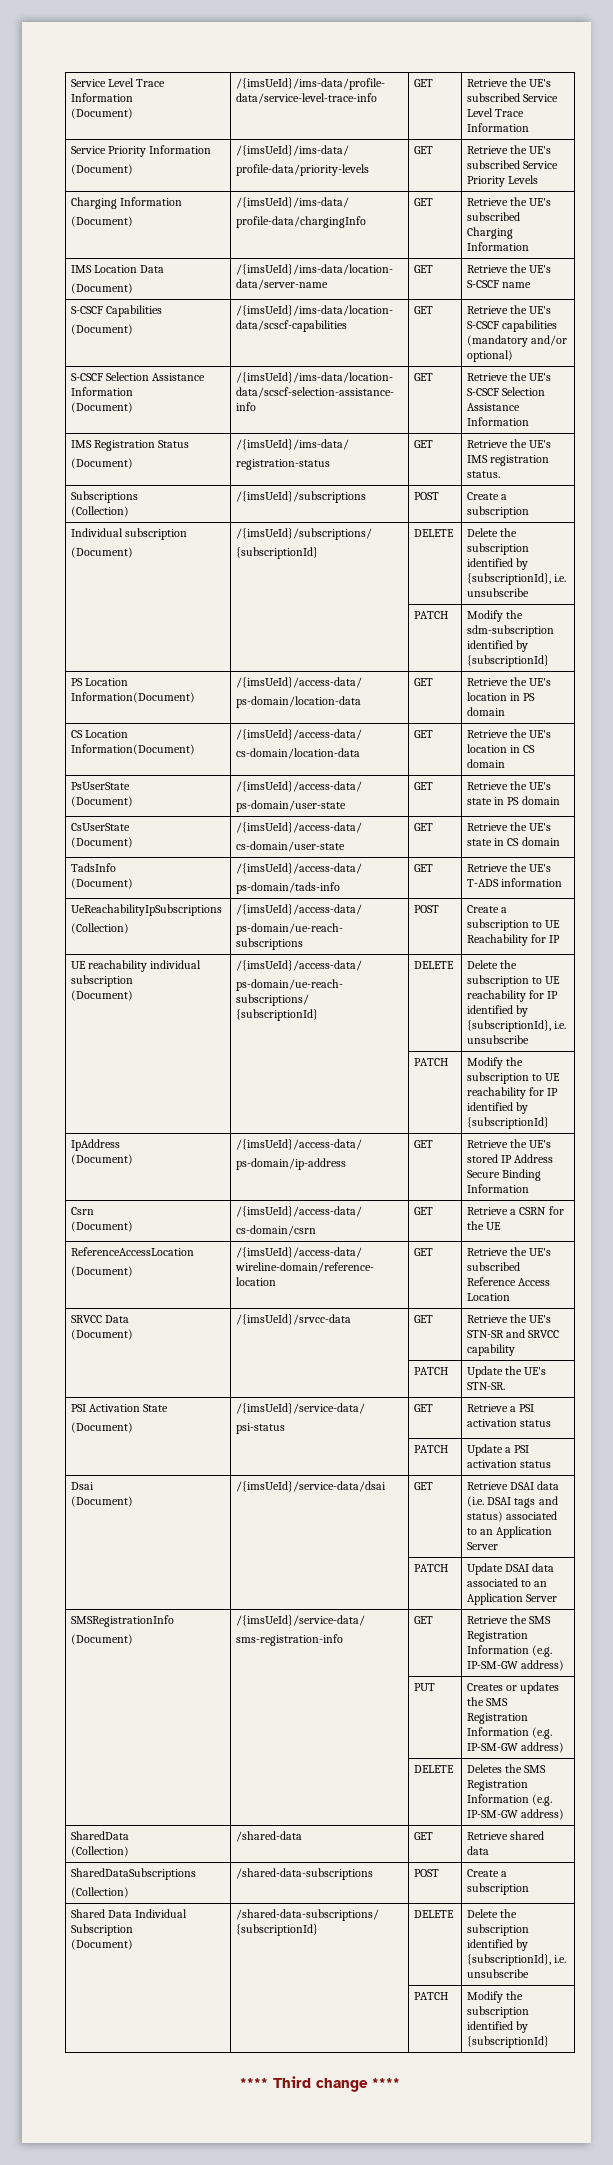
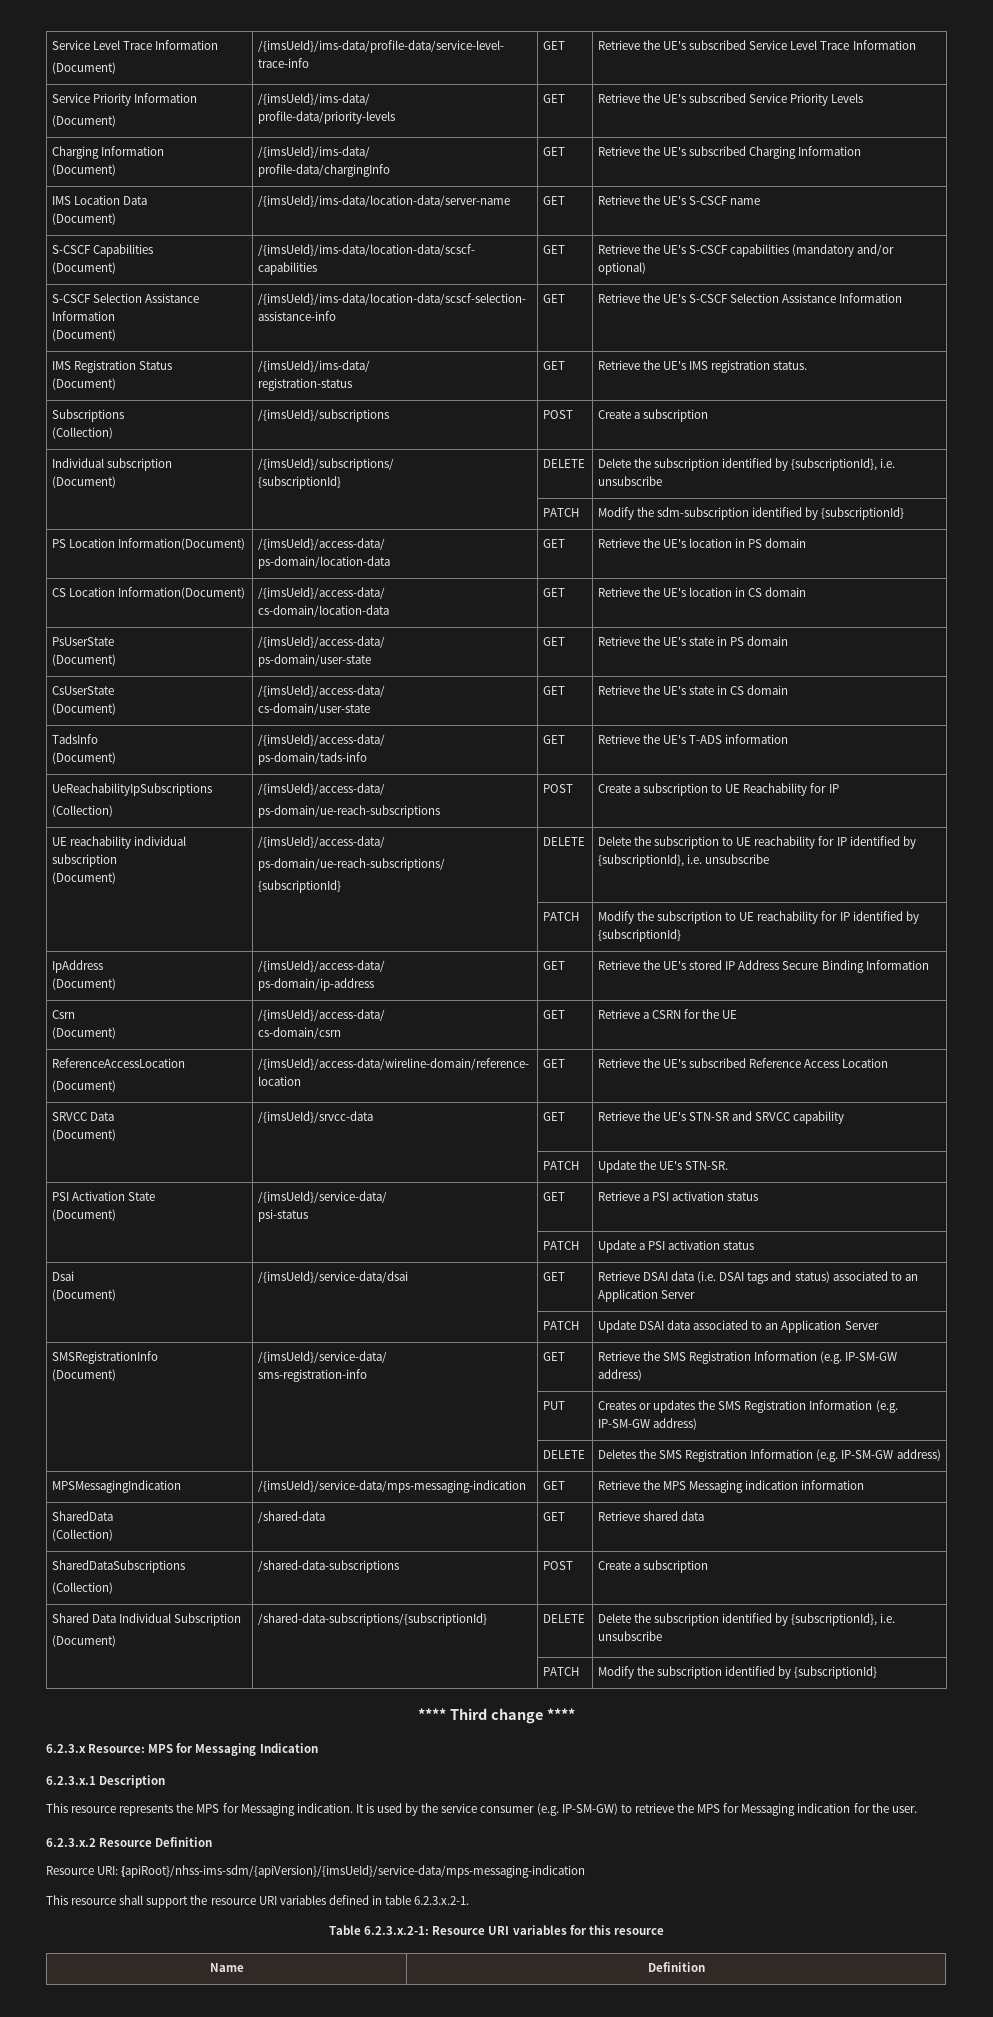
+ MPSMessagingIndication | /{imsUeId}/service-data/mps-messaging-indication | GET | Retrieve the MPS Messaging indication information
+ 6.2.3.x Resource: MPS for Messaging Indication
+ 6.2.3.x.1 Description
+ This resource represents the MPS for Messaging indication. It is used by the service consumer (e.g. IP-SM-GW) to retrieve the MPS for Messaging indication for the user.
+ 6.2.3.x.2 Resource Definition
+ Resource URI: {apiRoot}/nhss-ims-sdm/{apiVersion}/{imsUeId}/service-data/mps-messaging-indication
+ This resource shall support the resource URI variables defined in table 6.2.3.x.2-1.
+ Table 6.2.3.x.2-1: Resource URI variables for this resource
+ Name | Definition

